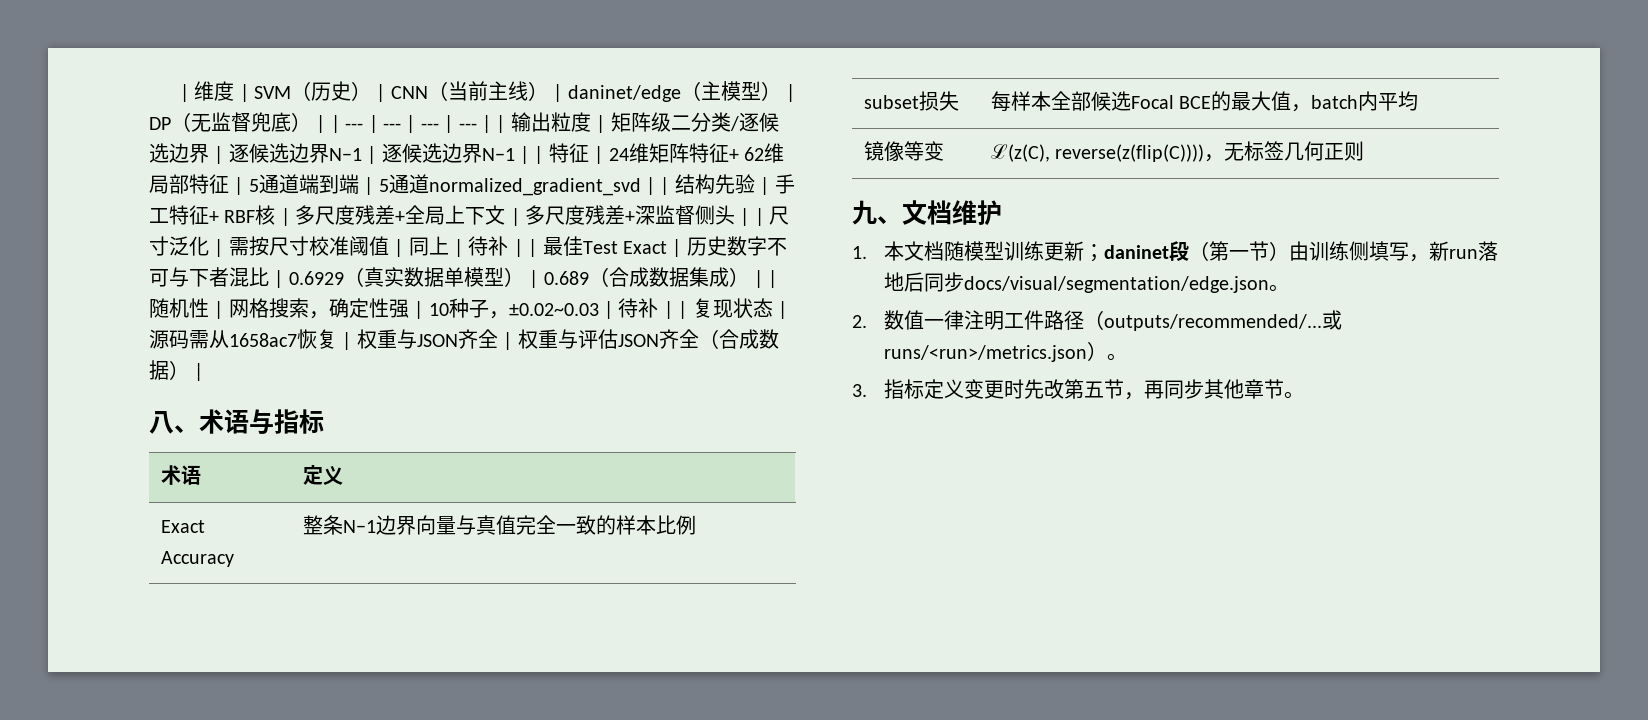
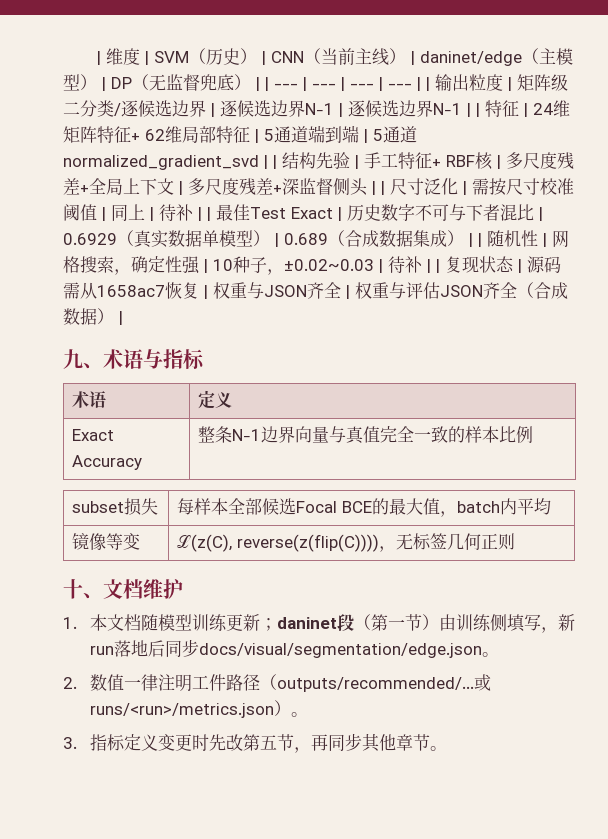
- 八、术语与指标
+ 九、术语与指标
- 九、文档维护
+ 十、文档维护

